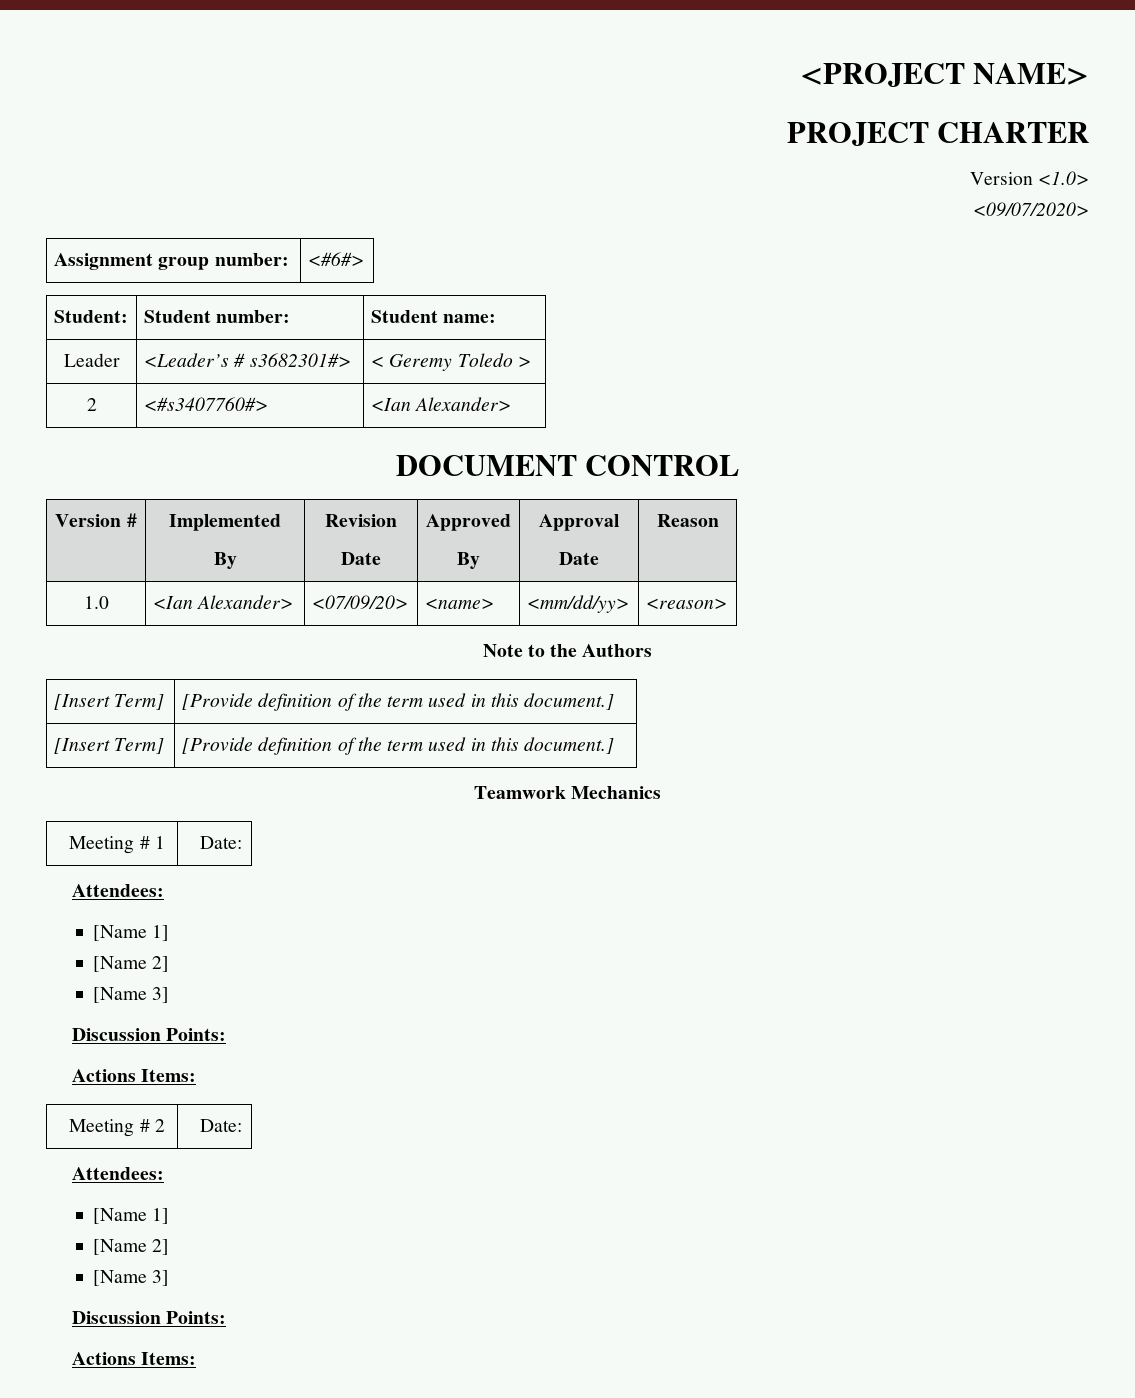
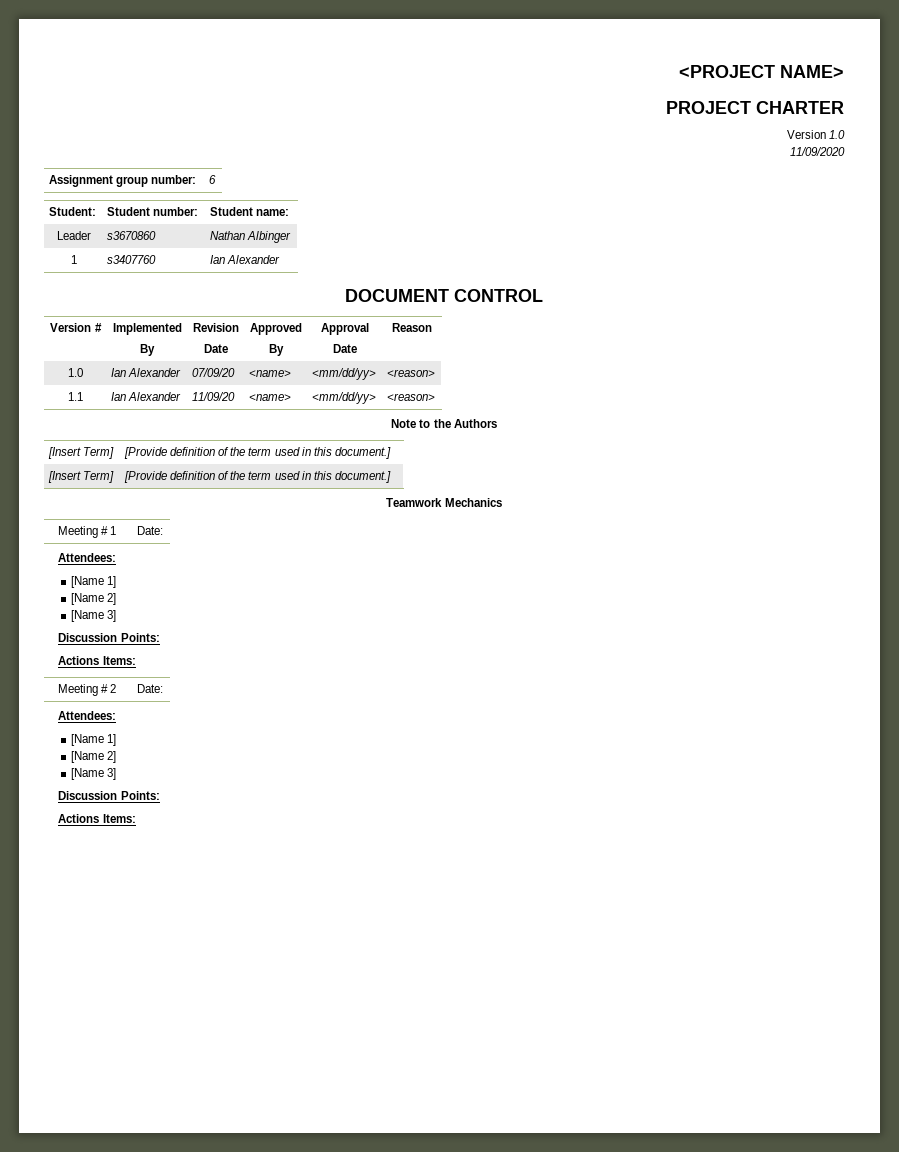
- Version <1.0>
- <09/07/2020>
+ Version 1.0
+ 11/09/2020
- Assignment group number: | <#6#>
+ Assignment group number: | 6
- Leader | <Leader’s # s3682301#> | < Geremy Toledo >
- 2 | <#s3407760#> | <Ian Alexander>
+ Leader | s3670860 | Nathan Albinger
+ 1 | s3407760 | Ian Alexander
- 1.0 | <Ian Alexander> | <07/09/20> | <name> | <mm/dd/yy> | <reason>
+ 1.0 | Ian Alexander | 07/09/20 | <name> | <mm/dd/yy> | <reason>
+ 1.1 | Ian Alexander | 11/09/20 | <name> | <mm/dd/yy> | <reason>

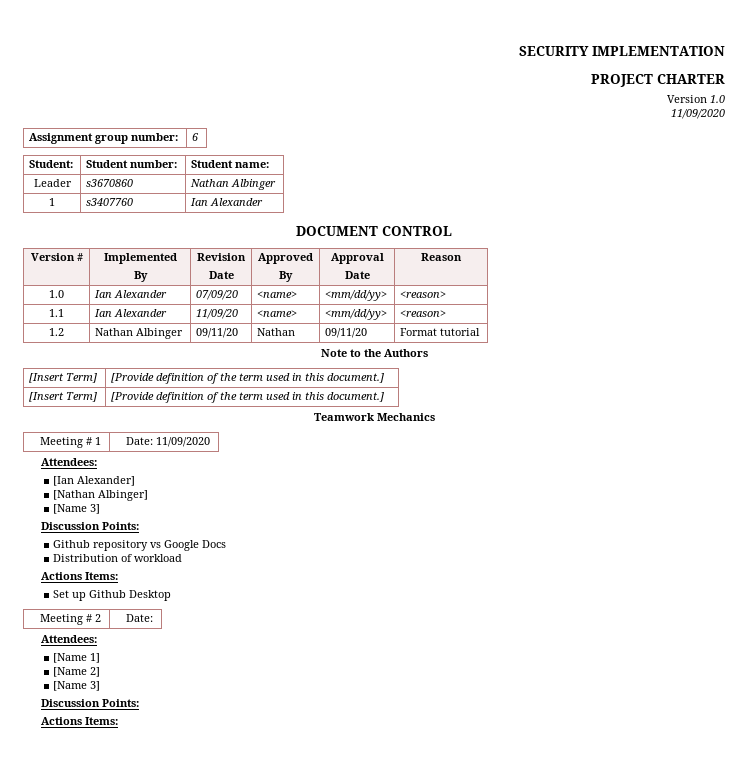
- <PROJECT NAME>
+ SECURITY IMPLEMENTATION
+ 1.2 | Nathan Albinger | 09/11/20 | Nathan | 09/11/20 | Format tutorial
- Meeting # 1 | Date:
+ Meeting # 1 | Date: 11/09/2020
  Attendees:
- [Name 1]
- [Name 2]
+ [Ian Alexander]
+ [Nathan Albinger]
  [Name 3]
  Discussion Points:
+ Github repository vs Google Docs
+ Distribution of workload
  Actions Items:
+ Set up Github Desktop

